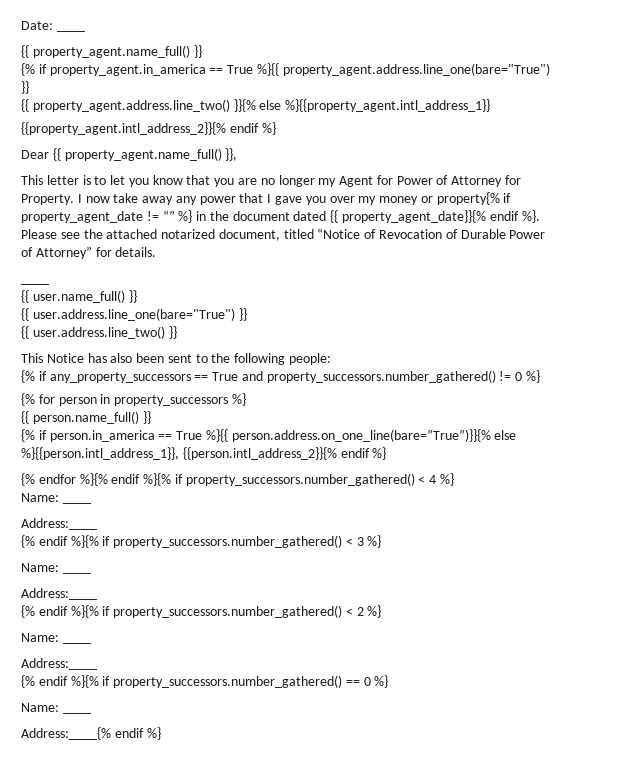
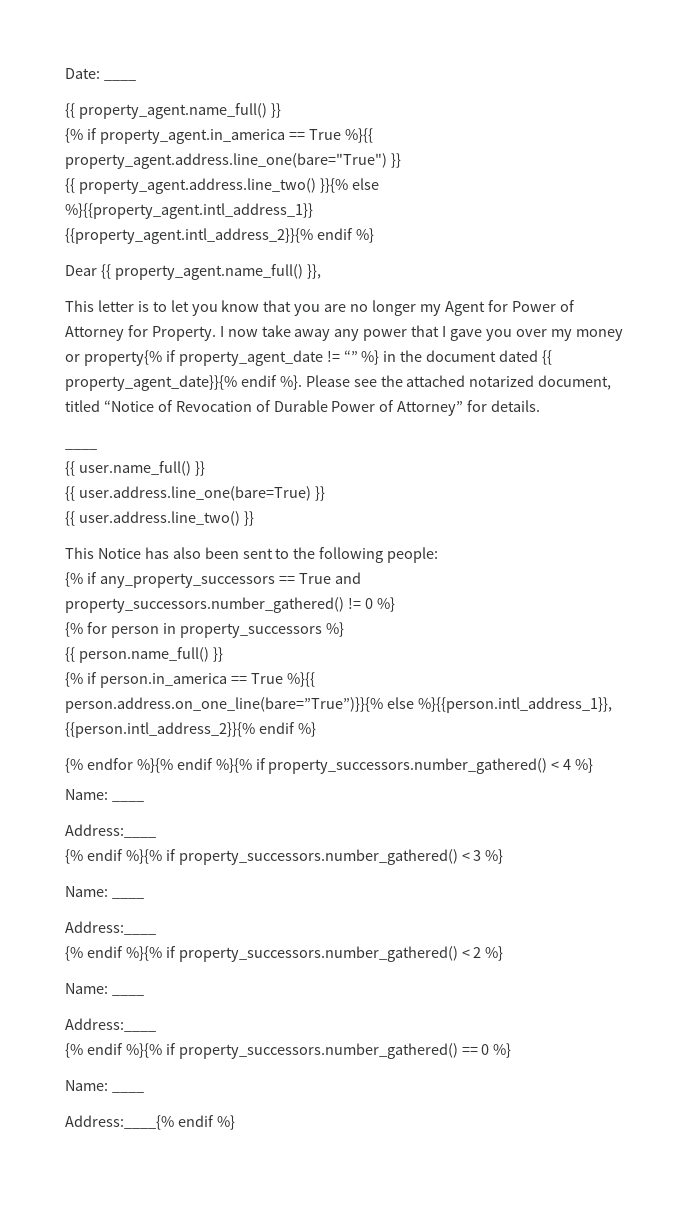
- {{ user.address.line_one(bare="True") }}
+ {{ user.address.line_one(bare=True) }}

